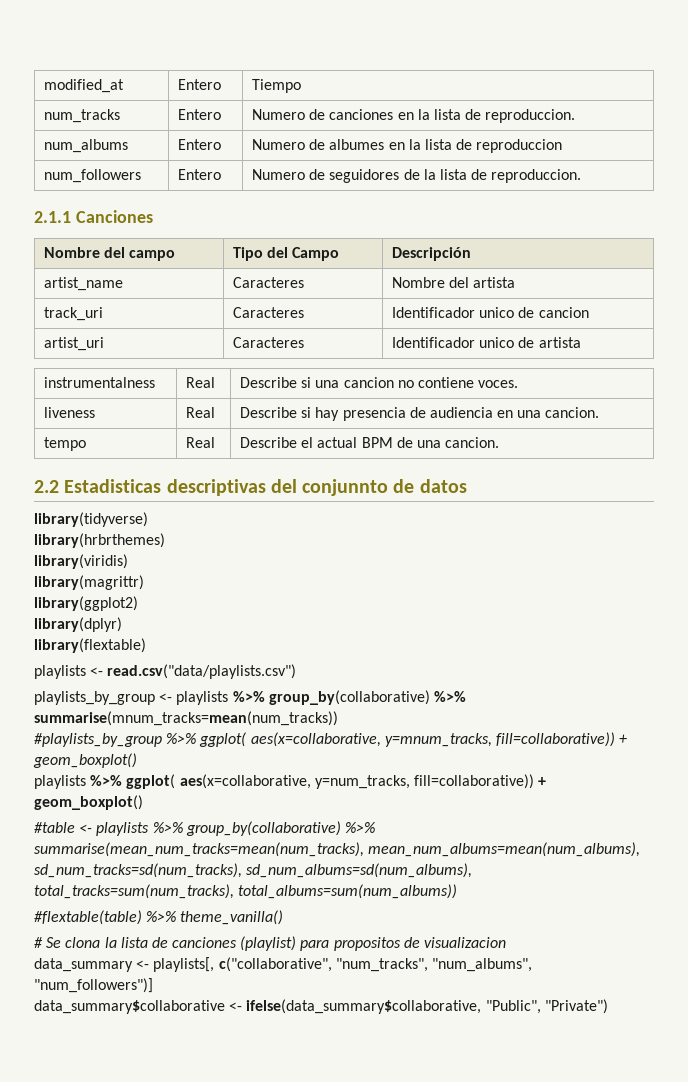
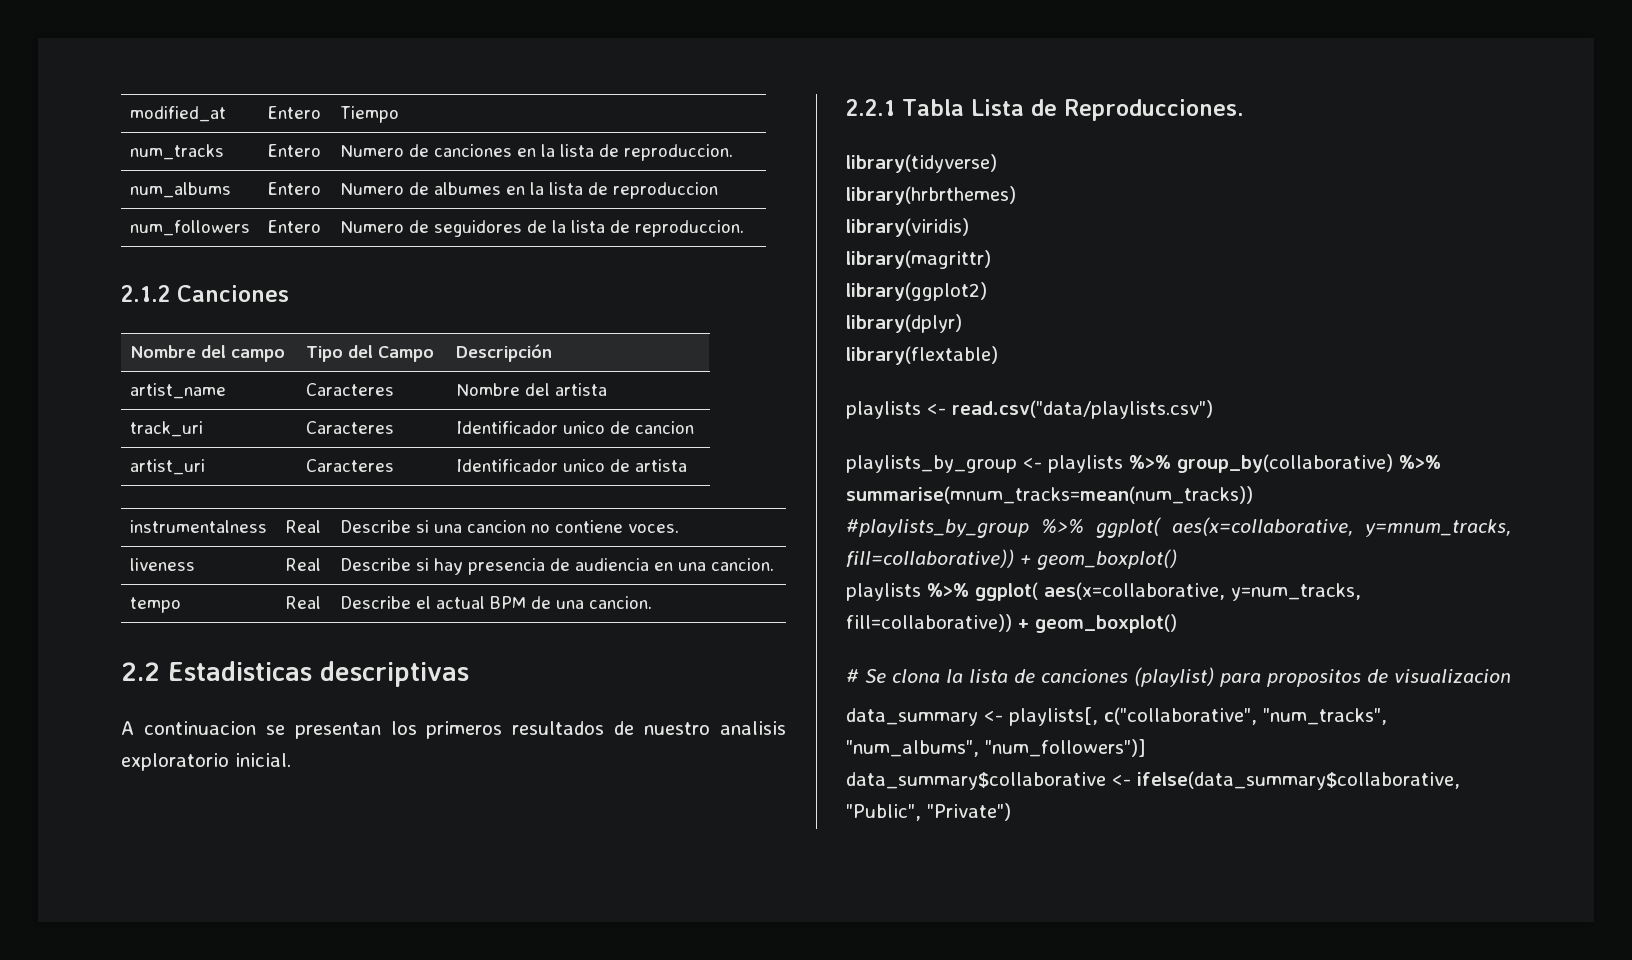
- 2.1.1 Canciones
+ 2.1.2 Canciones
- 2.2 Estadisticas descriptivas del conjunnto de datos
+ 2.2 Estadisticas descriptivas
+ A continuacion se presentan los primeros resultados de nuestro analisis exploratorio inicial.
+ 2.2.1 Tabla Lista de Reproducciones.
- #table <- playlists %>% group_by(collaborative) %>% summarise(mean_num_tracks=mean(num_tracks), mean_num_albums=mean(num_albums), sd_num_tracks=sd(num_tracks), sd_num_albums=sd(num_albums), total_tracks=sum(num_tracks), total_albums=sum(num_albums))
- #flextable(table) %>% theme_vanilla()

